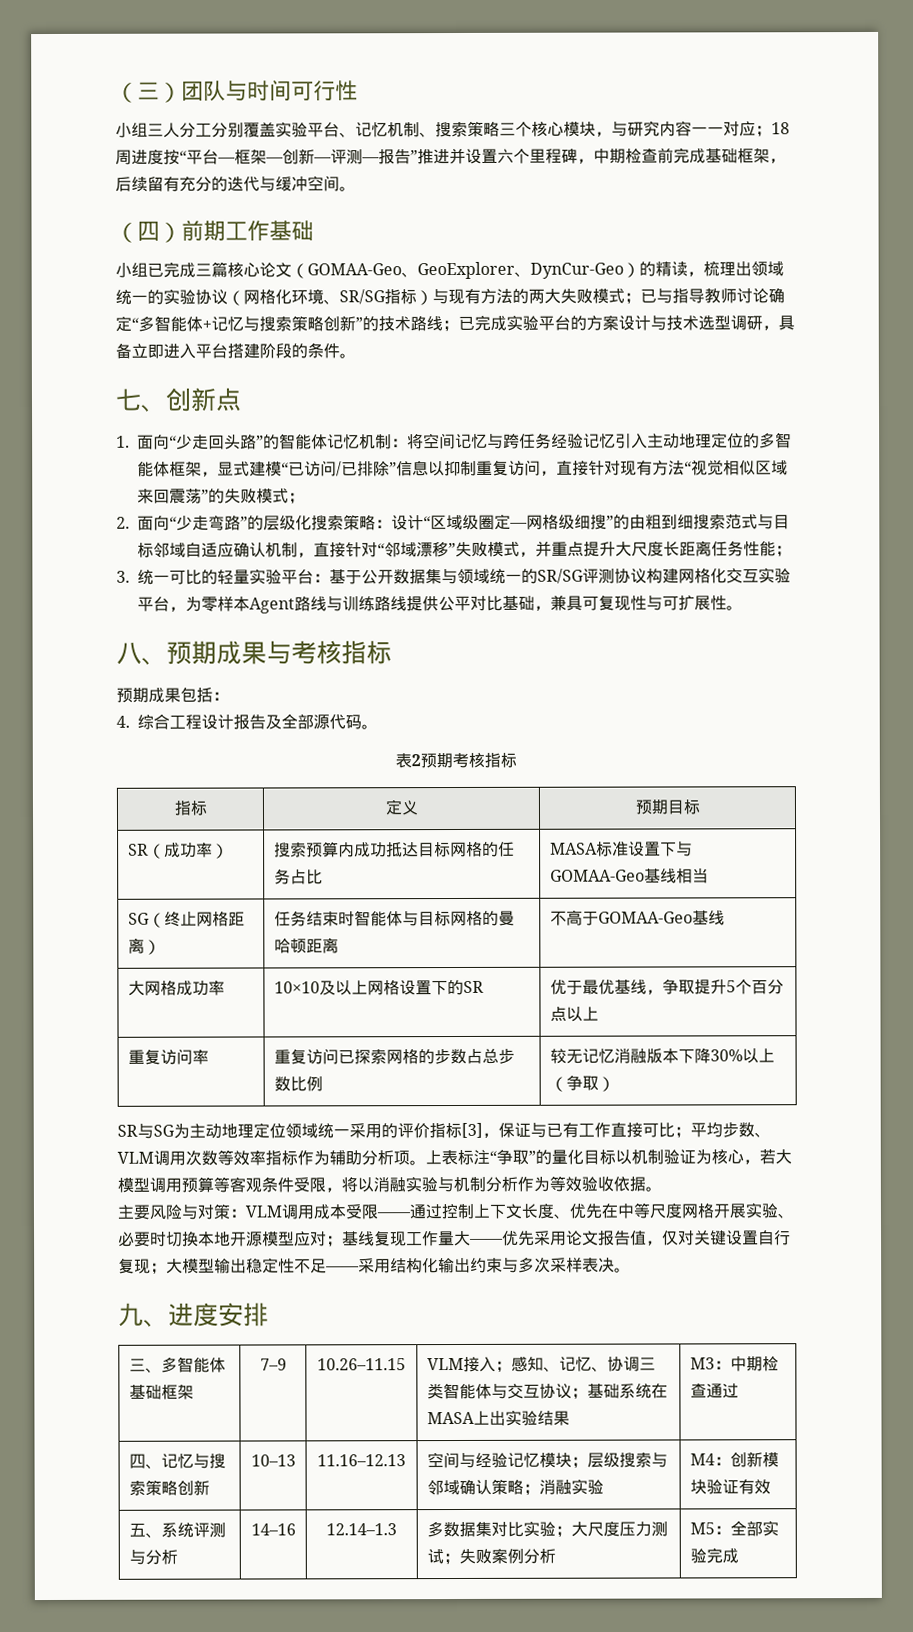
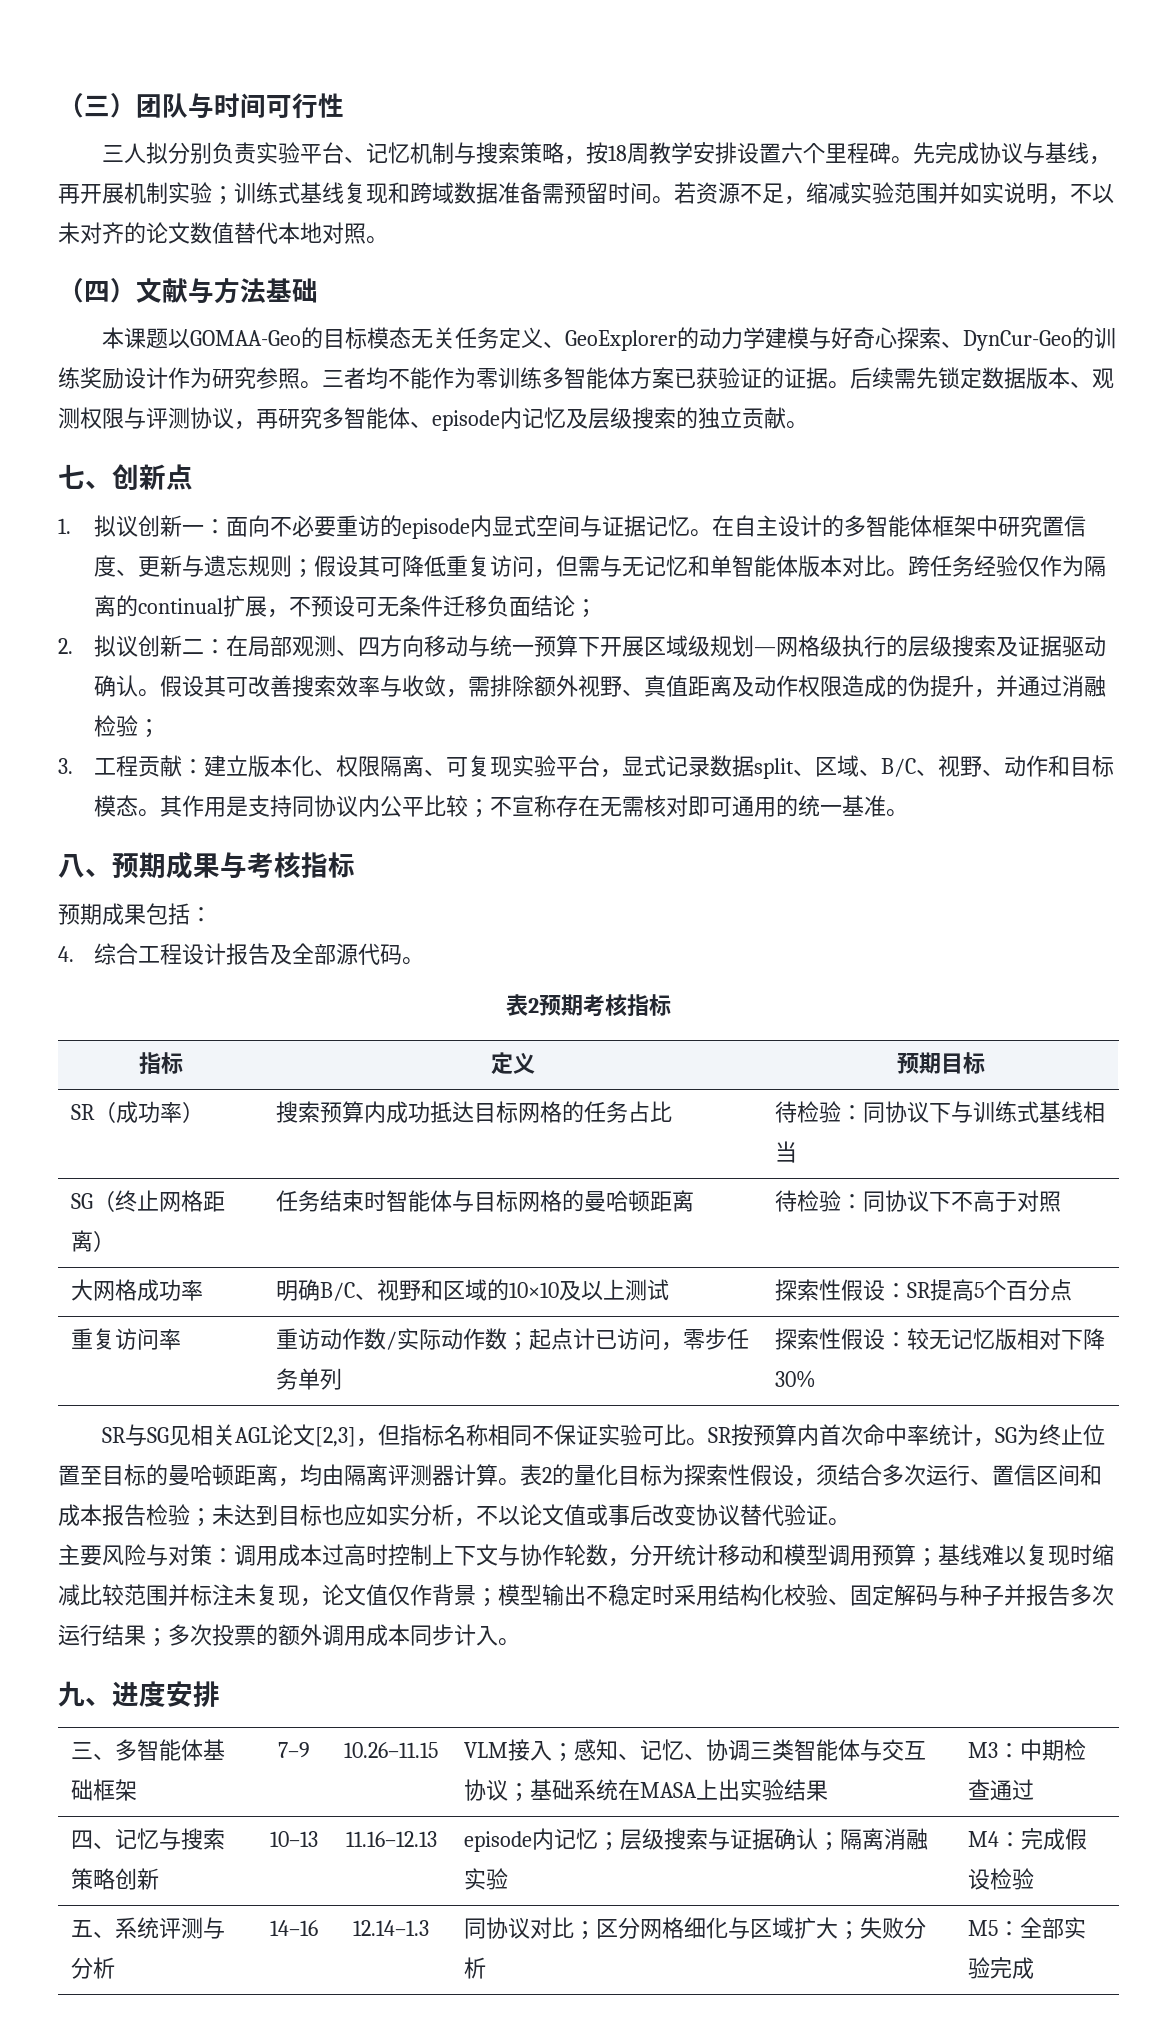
- 小组三人分工分别覆盖实验平台、记忆机制、搜索策略三个核心模块，与研究内容一一对应；18周进度按“平台—框架—创新—评测—报告”推进并设置六个里程碑，中期检查前完成基础框架，后续留有充分的迭代与缓冲空间。
+ 三人拟分别负责实验平台、记忆机制与搜索策略，按18周教学安排设置六个里程碑。先完成协议与基线，再开展机制实验；训练式基线复现和跨域数据准备需预留时间。若资源不足，缩减实验范围并如实说明，不以未对齐的论文数值替代本地对照。
- （四）前期工作基础
+ （四）文献与方法基础
- 小组已完成三篇核心论文（GOMAA-Geo、GeoExplorer、DynCur-Geo）的精读，梳理出领域统一的实验协议（网格化环境、SR/SG指标）与现有方法的两大失败模式；已与指导教师讨论确定“多智能体+记忆与搜索策略创新”的技术路线；已完成实验平台的方案设计与技术选型调研，具备立即进入平台搭建阶段的条件。
+ 本课题以GOMAA-Geo的目标模态无关任务定义、GeoExplorer的动力学建模与好奇心探索、DynCur-Geo的训练奖励设计作为研究参照。三者均不能作为零训练多智能体方案已获验证的证据。后续需先锁定数据版本、观测权限与评测协议，再研究多智能体、episode内记忆及层级搜索的独立贡献。
  七、创新点
- 1.面向“少走回头路”的智能体记忆机制：将空间记忆与跨任务经验记忆引入主动地理定位的多智能体框架，显式建模“已访问/已排除”信息以抑制重复访问，直接针对现有方法“视觉相似区域来回震荡”的失败模式；
- 2.面向“少走弯路”的层级化搜索策略：设计“区域级圈定—网格级细搜”的由粗到细搜索范式与目标邻域自适应确认机制，直接针对“邻域漂移”失败模式，并重点提升大尺度长距离任务性能；
- 3.统一可比的轻量实验平台：基于公开数据集与领域统一的SR/SG评测协议构建网格化交互实验平台，为零样本Agent路线与训练路线提供公平对比基础，兼具可复现性与可扩展性。
+ 1.拟议创新一：面向不必要重访的episode内显式空间与证据记忆。在自主设计的多智能体框架中研究置信度、更新与遗忘规则；假设其可降低重复访问，但需与无记忆和单智能体版本对比。跨任务经验仅作为隔离的continual扩展，不预设可无条件迁移负面结论；
+ 2.拟议创新二：在局部观测、四方向移动与统一预算下开展区域级规划—网格级执行的层级搜索及证据驱动确认。假设其可改善搜索效率与收敛，需排除额外视野、真值距离及动作权限造成的伪提升，并通过消融检验；
+ 3.工程贡献：建立版本化、权限隔离、可复现实验平台，显式记录数据split、区域、B/C、视野、动作和目标模态。其作用是支持同协议内公平比较；不宣称存在无需核对即可通用的统一基准。
- SR（成功率） | 搜索预算内成功抵达目标网格的任务占比 | MASA标准设置下与GOMAA-Geo基线相当
+ SR（成功率） | 搜索预算内成功抵达目标网格的任务占比 | 待检验：同协议下与训练式基线相当
- SG（终止网格距离） | 任务结束时智能体与目标网格的曼哈顿距离 | 不高于GOMAA-Geo基线
- 大网格成功率 | 10×10及以上网格设置下的SR | 优于最优基线，争取提升5个百分点以上
+ SG（终止网格距离） | 任务结束时智能体与目标网格的曼哈顿距离 | 待检验：同协议下不高于对照
+ 大网格成功率 | 明确B/C、视野和区域的10×10及以上测试 | 探索性假设：SR提高5个百分点
- 重复访问率 | 重复访问已探索网格的步数占总步数比例 | 较无记忆消融版本下降30%以上（争取）
+ 重复访问率 | 重访动作数/实际动作数；起点计已访问，零步任务单列 | 探索性假设：较无记忆版相对下降30%
- SR与SG为主动地理定位领域统一采用的评价指标[3]，保证与已有工作直接可比；平均步数、VLM调用次数等效率指标作为辅助分析项。上表标注“争取”的量化目标以机制验证为核心，若大模型调用预算等客观条件受限，将以消融实验与机制分析作为等效验收依据。
+ SR与SG见相关AGL论文[2,3]，但指标名称相同不保证实验可比。SR按预算内首次命中率统计，SG为终止位置至目标的曼哈顿距离，均由隔离评测器计算。表2的量化目标为探索性假设，须结合多次运行、置信区间和成本报告检验；未达到目标也应如实分析，不以论文值或事后改变协议替代验证。
- 主要风险与对策：VLM调用成本受限——通过控制上下文长度、优先在中等尺度网格开展实验、必要时切换本地开源模型应对；基线复现工作量大——优先采用论文报告值，仅对关键设置自行复现；大模型输出稳定性不足——采用结构化输出约束与多次采样表决。
+ 主要风险与对策：调用成本过高时控制上下文与协作轮数，分开统计移动和模型调用预算；基线难以复现时缩减比较范围并标注未复现，论文值仅作背景；模型输出不稳定时采用结构化校验、固定解码与种子并报告多次运行结果；多次投票的额外调用成本同步计入。
- 四、记忆与搜索策略创新 | 10–13 | 11.16–12.13 | 空间与经验记忆模块；层级搜索与邻域确认策略；消融实验 | M4：创新模块验证有效
+ 四、记忆与搜索策略创新 | 10–13 | 11.16–12.13 | episode内记忆；层级搜索与证据确认；隔离消融实验 | M4：完成假设检验
- 五、系统评测与分析 | 14–16 | 12.14–1.3 | 多数据集对比实验；大尺度压力测试；失败案例分析 | M5：全部实验完成
+ 五、系统评测与分析 | 14–16 | 12.14–1.3 | 同协议对比；区分网格细化与区域扩大；失败分析 | M5：全部实验完成

